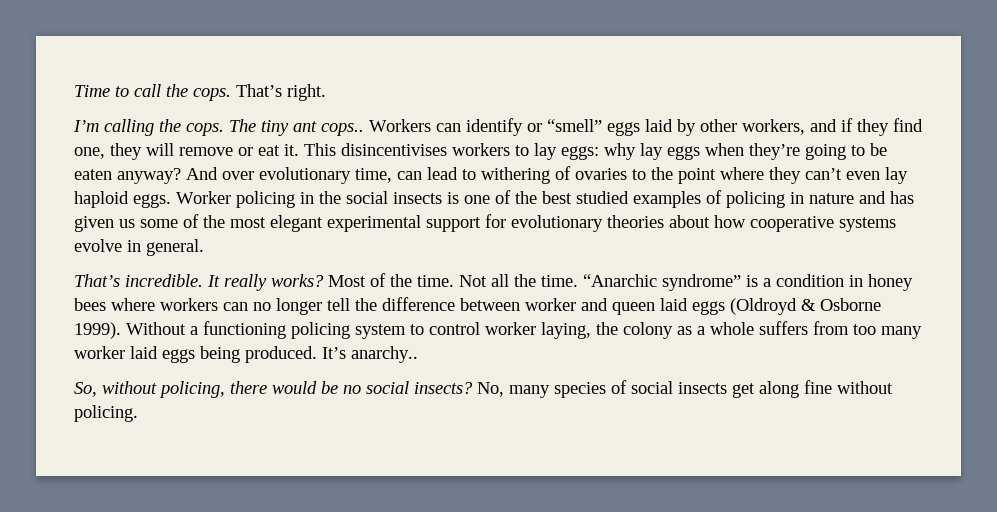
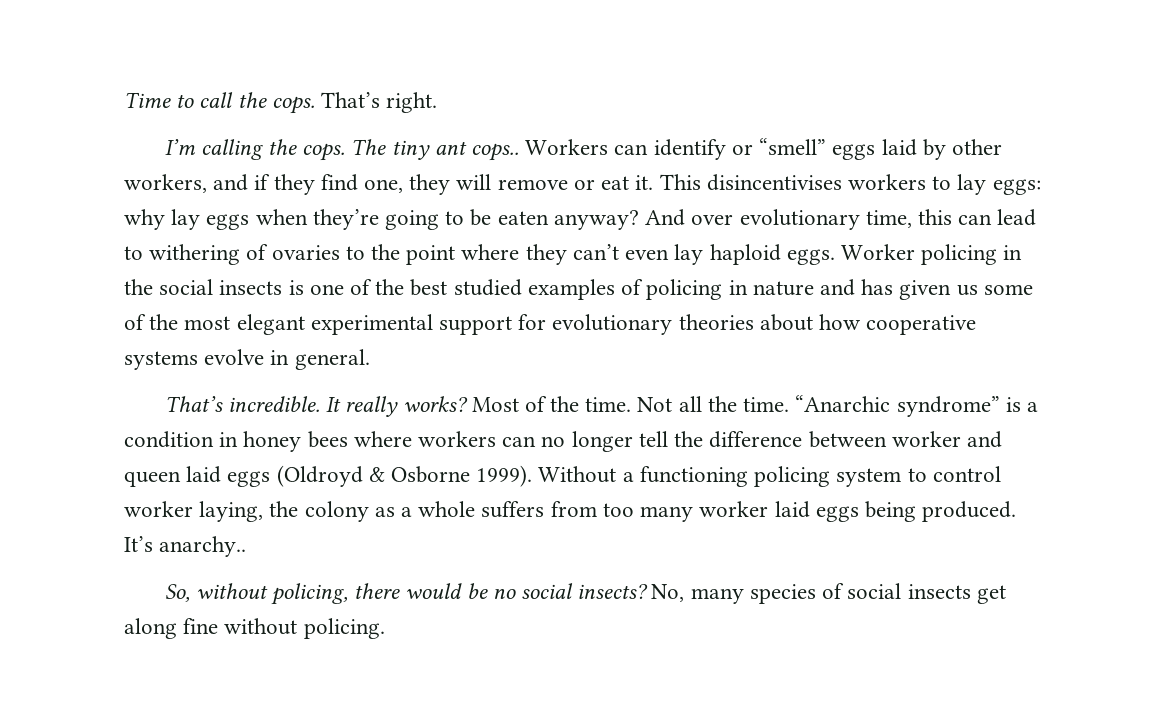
- And over evolutionary time, can lead to withering of ovaries to the point where they can’t even lay haploid eggs.
+ And over evolutionary time, this can lead to withering of ovaries to the point where they can’t even lay haploid eggs.

